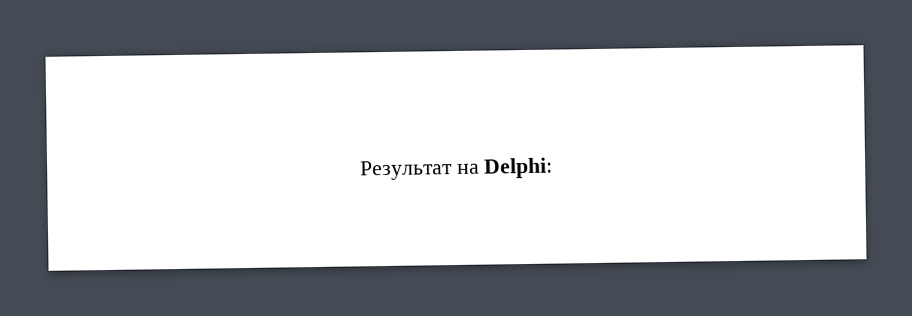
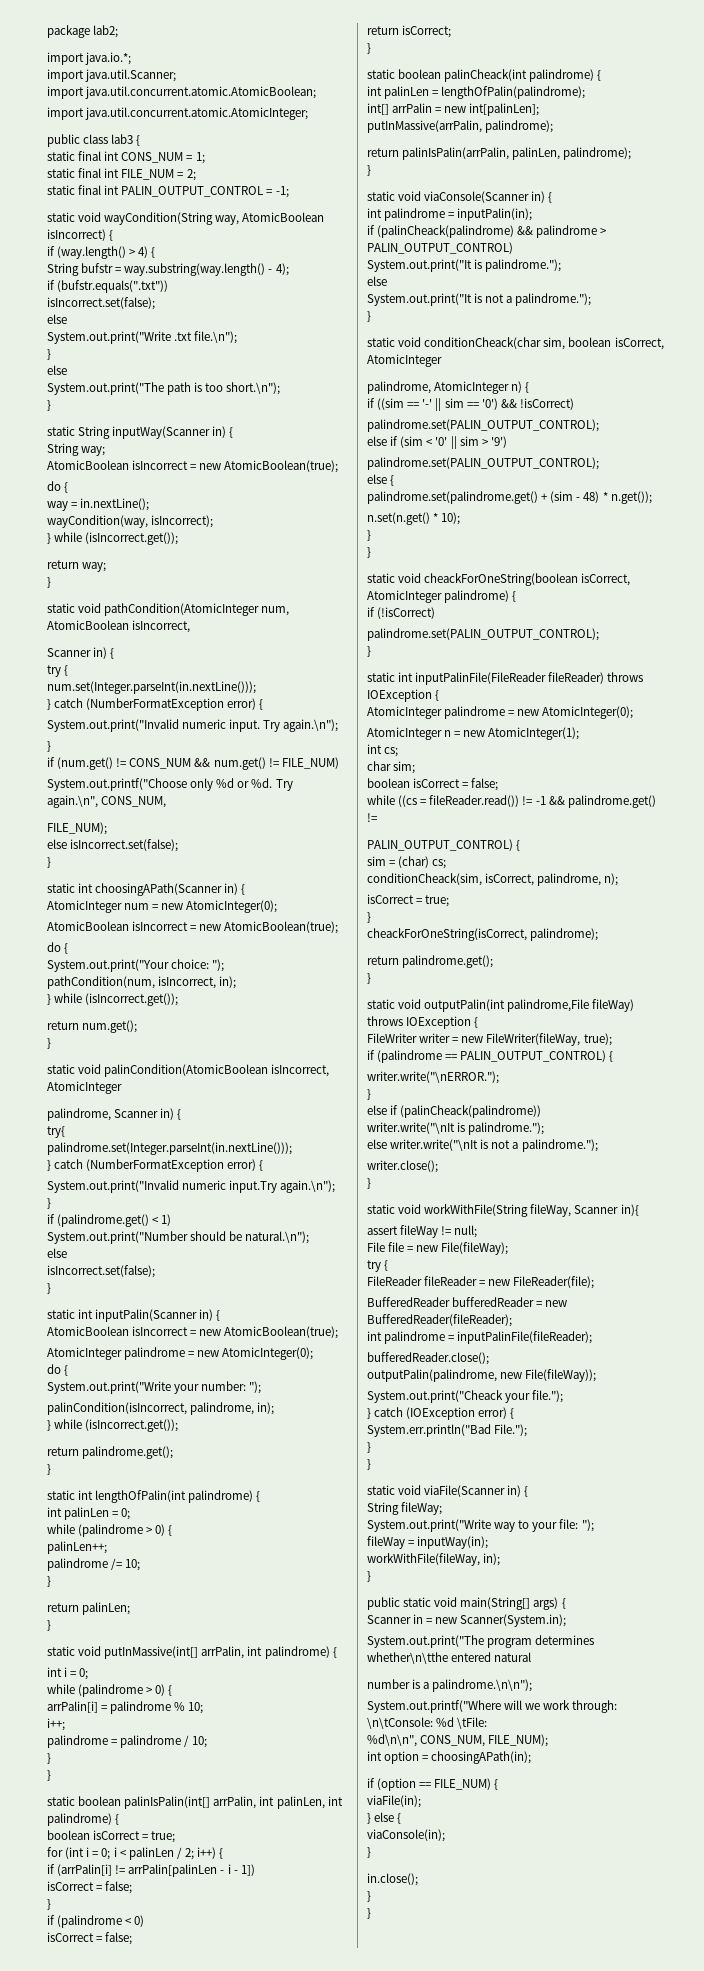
- Результат на Delphi:
+ package lab2;
+ import java.io.*;
+ import java.util.Scanner;
+ import java.util.concurrent.atomic.AtomicBoolean;
+ import java.util.concurrent.atomic.AtomicInteger;
+ public class lab3 {
+ static final int CONS_NUM = 1;
+ static final int FILE_NUM = 2;
+ static final int PALIN_OUTPUT_CONTROL = -1;
+ static void wayCondition(String way, AtomicBoolean isIncorrect) {
+ if (way.length() > 4) {
+ String bufstr = way.substring(way.length() - 4);
+ if (bufstr.equals(".txt"))
+ isIncorrect.set(false);
+ else
+ System.out.print("Write .txt file.\n");
+ }
+ else
+ System.out.print("The path is too short.\n");
+ }
+ static String inputWay(Scanner in) {
+ String way;
+ AtomicBoolean isIncorrect = new AtomicBoolean(true);
+ do {
+ way = in.nextLine();
+ wayCondition(way, isIncorrect);
+ } while (isIncorrect.get());
+ return way;
+ }
+ static void pathCondition(AtomicInteger num, AtomicBoolean isIncorrect,
+ Scanner in) {
+ try {
+ num.set(Integer.parseInt(in.nextLine()));
+ } catch (NumberFormatException error) {
+ System.out.print("Invalid numeric input. Try again.\n");
+ }
+ if (num.get() != CONS_NUM && num.get() != FILE_NUM)
+ System.out.printf("Choose only %d or %d. Try again.\n", CONS_NUM,
+ FILE_NUM);
+ else isIncorrect.set(false);
+ }
+ static int choosingAPath(Scanner in) {
+ AtomicInteger num = new AtomicInteger(0);
+ AtomicBoolean isIncorrect = new AtomicBoolean(true);
+ do {
+ System.out.print("Your choice: ");
+ pathCondition(num, isIncorrect, in);
+ } while (isIncorrect.get());
+ return num.get();
+ }
+ static void palinCondition(AtomicBoolean isIncorrect, AtomicInteger
+ palindrome, Scanner in) {
+ try{
+ palindrome.set(Integer.parseInt(in.nextLine()));
+ } catch (NumberFormatException error) {
+ System.out.print("Invalid numeric input.Try again.\n");
+ }
+ if (palindrome.get() < 1)
+ System.out.print("Number should be natural.\n");
+ else
+ isIncorrect.set(false);
+ }
+ static int inputPalin(Scanner in) {
+ AtomicBoolean isIncorrect = new AtomicBoolean(true);
+ AtomicInteger palindrome = new AtomicInteger(0);
+ do {
+ System.out.print("Write your number: ");
+ palinCondition(isIncorrect, palindrome, in);
+ } while (isIncorrect.get());
+ return palindrome.get();
+ }
+ static int lengthOfPalin(int palindrome) {
+ int palinLen = 0;
+ while (palindrome > 0) {
+ palinLen++;
+ palindrome /= 10;
+ }
+ return palinLen;
+ }
+ static void putInMassive(int[] arrPalin, int palindrome) {
+ int i = 0;
+ while (palindrome > 0) {
+ arrPalin[i] = palindrome % 10;
+ i++;
+ palindrome = palindrome / 10;
+ }
+ }
+ static boolean palinIsPalin(int[] arrPalin, int palinLen, int palindrome) {
+ boolean isCorrect = true;
+ for (int i = 0; i < palinLen / 2; i++) {
+ if (arrPalin[i] != arrPalin[palinLen - i - 1])
+ isCorrect = false;
+ }
+ if (palindrome < 0)
+ isCorrect = false;
+ return isCorrect;
+ }
+ static boolean palinCheack(int palindrome) {
+ int palinLen = lengthOfPalin(palindrome);
+ int[] arrPalin = new int[palinLen];
+ putInMassive(arrPalin, palindrome);
+ return palinIsPalin(arrPalin, palinLen, palindrome);
+ }
+ static void viaConsole(Scanner in) {
+ int palindrome = inputPalin(in);
+ if (palinCheack(palindrome) && palindrome > PALIN_OUTPUT_CONTROL)
+ System.out.print("It is palindrome.");
+ else
+ System.out.print("It is not a palindrome.");
+ }
+ static void conditionCheack(char sim, boolean isCorrect, AtomicInteger
+ palindrome, AtomicInteger n) {
+ if ((sim == '-' || sim == '0') && !isCorrect)
+ palindrome.set(PALIN_OUTPUT_CONTROL);
+ else if (sim < '0' || sim > '9')
+ palindrome.set(PALIN_OUTPUT_CONTROL);
+ else {
+ palindrome.set(palindrome.get() + (sim - 48) * n.get());
+ n.set(n.get() * 10);
+ }
+ }
+ static void cheackForOneString(boolean isCorrect, AtomicInteger palindrome) {
+ if (!isCorrect)
+ palindrome.set(PALIN_OUTPUT_CONTROL);
+ }
+ static int inputPalinFile(FileReader fileReader) throws IOException {
+ AtomicInteger palindrome = new AtomicInteger(0);
+ AtomicInteger n = new AtomicInteger(1);
+ int cs;
+ char sim;
+ boolean isCorrect = false;
+ while ((cs = fileReader.read()) != -1 && palindrome.get() !=
+ PALIN_OUTPUT_CONTROL) {
+ sim = (char) cs;
+ conditionCheack(sim, isCorrect, palindrome, n);
+ isCorrect = true;
+ }
+ cheackForOneString(isCorrect, palindrome);
+ return palindrome.get();
+ }
+ static void outputPalin(int palindrome,File fileWay) throws IOException {
+ FileWriter writer = new FileWriter(fileWay, true);
+ if (palindrome == PALIN_OUTPUT_CONTROL) {
+ writer.write("\nERROR.");
+ }
+ else if (palinCheack(palindrome))
+ writer.write("\nIt is palindrome.");
+ else writer.write("\nIt is not a palindrome.");
+ writer.close();
+ }
+ static void workWithFile(String fileWay, Scanner in){
+ assert fileWay != null;
+ File file = new File(fileWay);
+ try {
+ FileReader fileReader = new FileReader(file);
+ BufferedReader bufferedReader = new BufferedReader(fileReader);
+ int palindrome = inputPalinFile(fileReader);
+ bufferedReader.close();
+ outputPalin(palindrome, new File(fileWay));
+ System.out.print("Cheack your file.");
+ } catch (IOException error) {
+ System.err.println("Bad File.");
+ }
+ }
+ static void viaFile(Scanner in) {
+ String fileWay;
+ System.out.print("Write way to your file: ");
+ fileWay = inputWay(in);
+ workWithFile(fileWay, in);
+ }
+ public static void main(String[] args) {
+ Scanner in = new Scanner(System.in);
+ System.out.print("The program determines whether\n\tthe entered natural
+ number is a palindrome.\n\n");
+ System.out.printf("Where will we work through: \n\tConsole: %d \tFile:
+ %d\n\n", CONS_NUM, FILE_NUM);
+ int option = choosingAPath(in);
+ if (option == FILE_NUM) {
+ viaFile(in);
+ } else {
+ viaConsole(in);
+ }
+ in.close();
+ }
+ }

